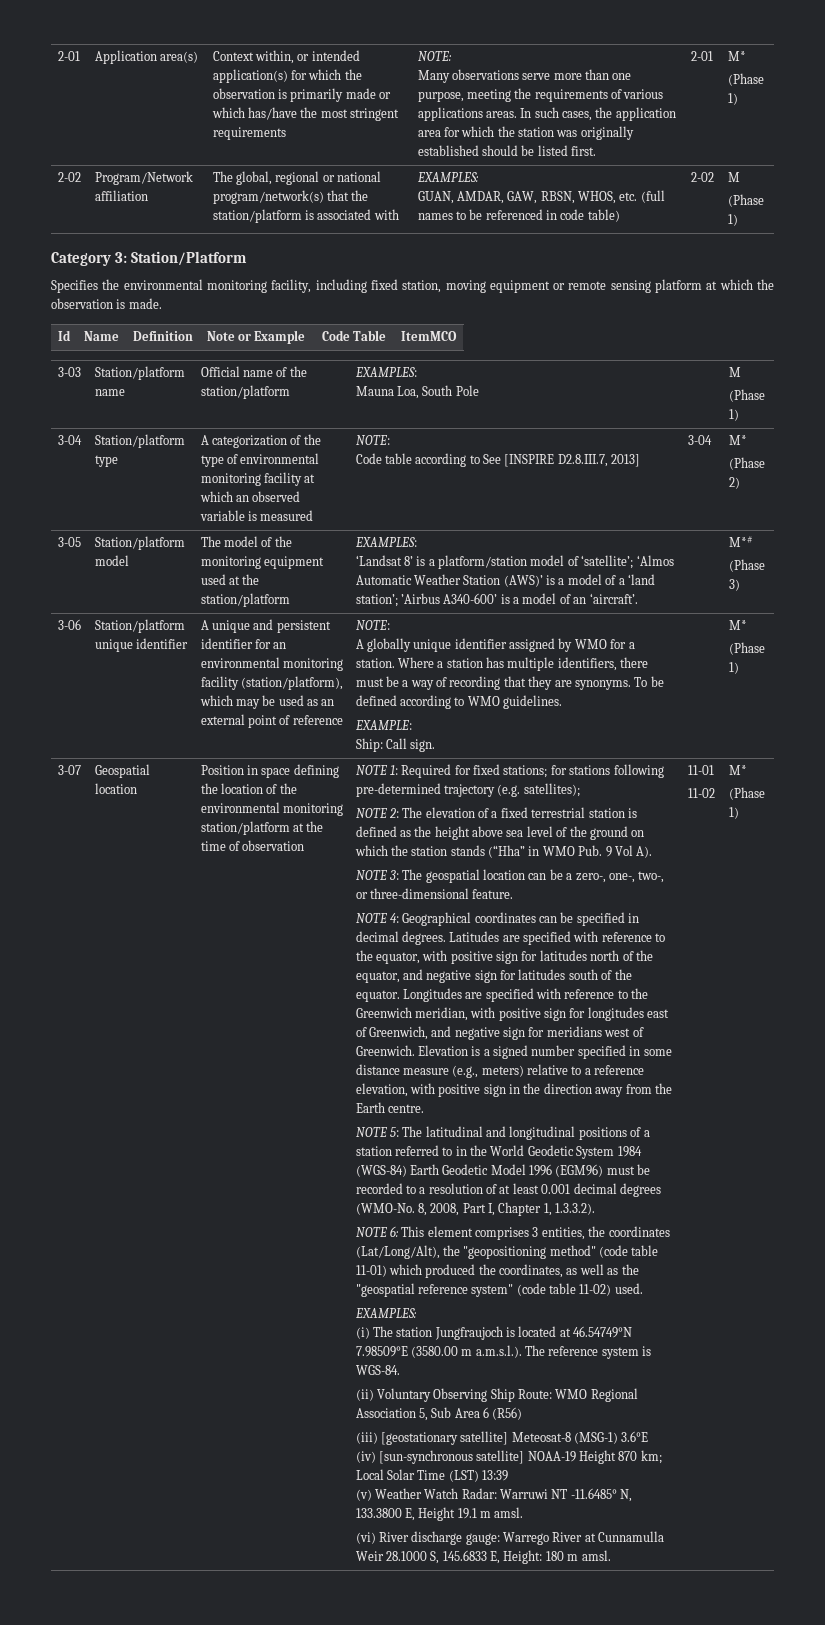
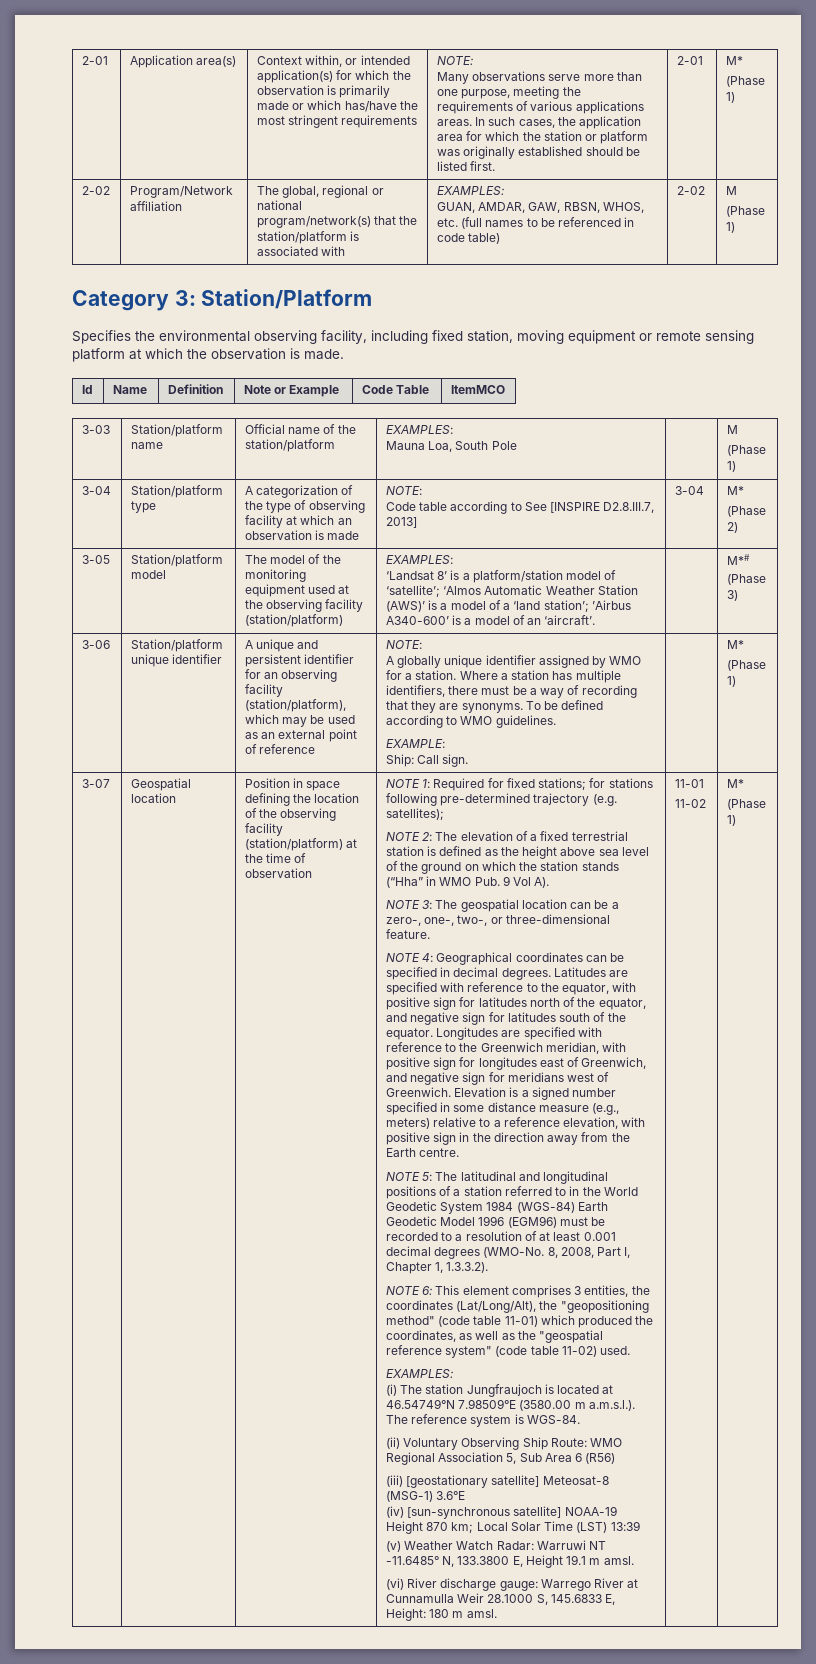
- In such cases, the application area for which the station was originally established should be listed first.
+ In such cases, the application area for which the station or platform was originally established should be listed first.
- Specifies the environmental monitoring facility, including fixed station, moving equipment or remote sensing platform at which the observation is made.
+ Specifies the environmental observing facility, including fixed station, moving equipment or remote sensing platform at which the observation is made.
- 3-04 | Station/platform type | A categorization of the type of environmental monitoring facility at which an observed variable is measured | NOTE:
+ 3-04 | Station/platform type | A categorization of the type of observing facility at which an observation is made | NOTE:
- The model of the monitoring equipment used at the station/platform
+ The model of the monitoring equipment used at the observing facility (station/platform)
- A unique and persistent identifier for an environmental monitoring facility (station/platform), which may be used as an external point of reference
+ A unique and persistent identifier for an observing facility (station/platform), which may be used as an external point of reference
- Position in space defining the location of the environmental monitoring station/platform at the time of observation
+ Position in space defining the location of the observing facility (station/platform) at the time of observation

